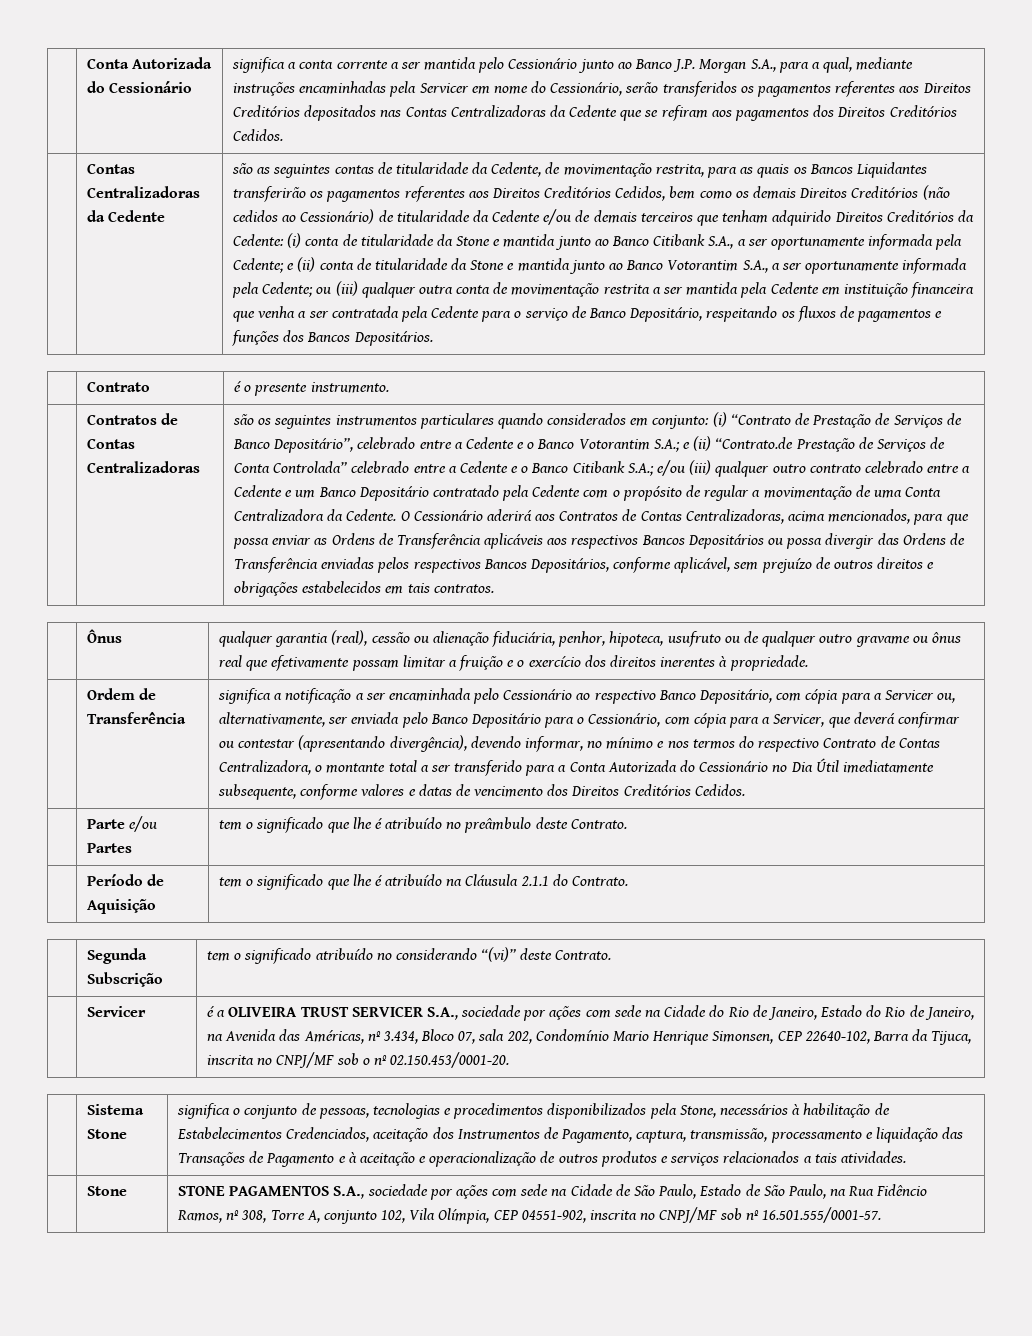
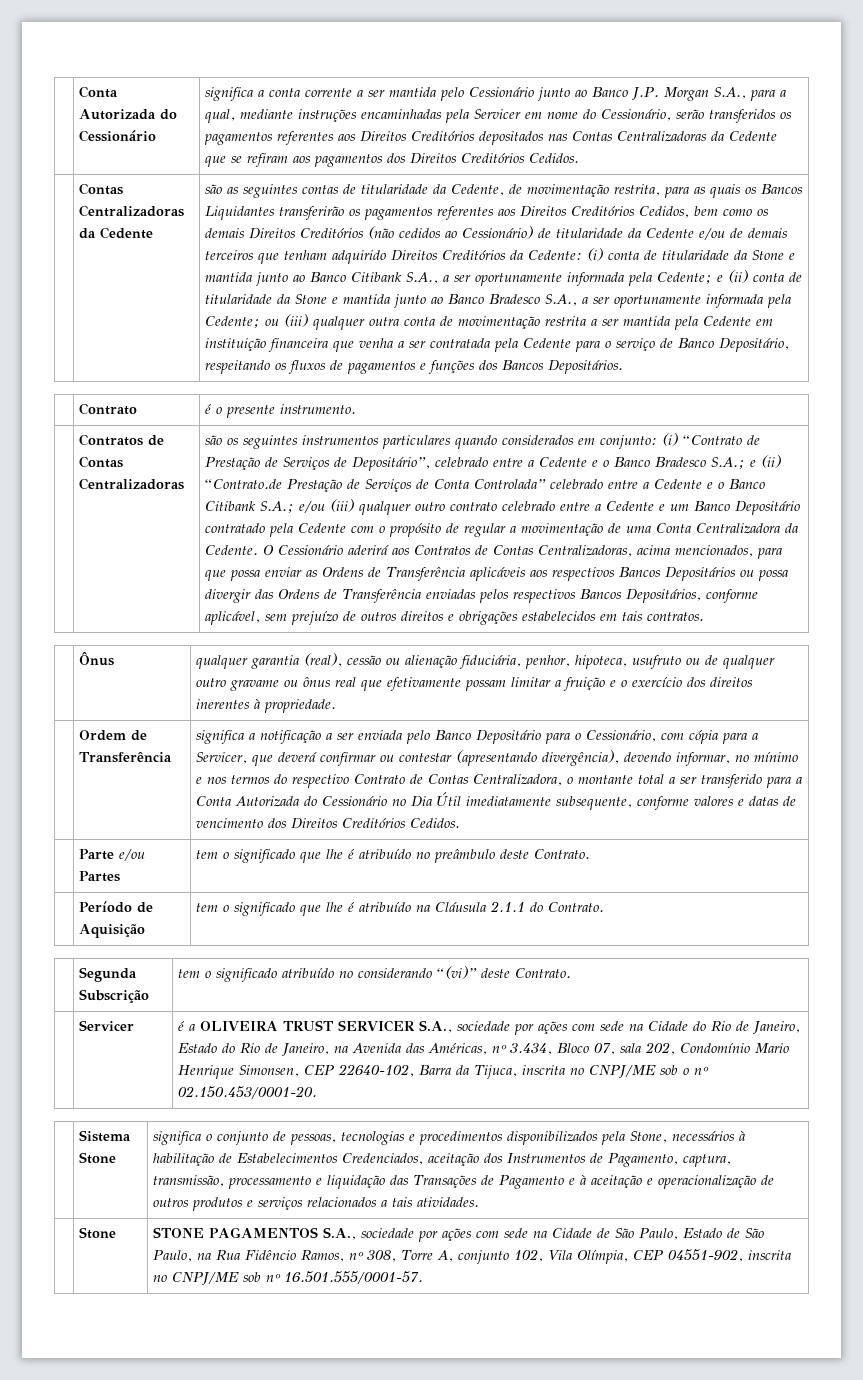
- e (ii) conta de titularidade da Stone e mantida junto ao Banco Votorantim S.A., a ser oportunamente informada pela Cedente;
+ e (ii) conta de titularidade da Stone e mantida junto ao Banco Bradesco S.A., a ser oportunamente informada pela Cedente;
- (i) “Contrato de Prestação de Serviços de Banco Depositário”, celebrado entre a Cedente e o Banco Votorantim S.A.;
+ (i) “Contrato de Prestação de Serviços de Depositário”, celebrado entre a Cedente e o Banco Bradesco S.A.;
- significa a notificação a ser encaminhada pelo Cessionário ao respectivo Banco Depositário, com cópia para a Servicer ou, alternativamente, ser enviada pelo Banco Depositário para o Cessionário, com cópia para a Servicer, que deverá confirmar ou contestar (apresentando divergência), devendo informar, no mínimo e nos termos do respectivo Contrato de Contas Centralizadora, o montante total a ser transferido para a Conta Autorizada do Cessionário no Dia Útil imediatamente subsequente, conforme valores e datas de vencimento dos Direitos Creditórios Cedidos.
+ significa a notificação a ser enviada pelo Banco Depositário para o Cessionário, com cópia para a Servicer, que deverá confirmar ou contestar (apresentando divergência), devendo informar, no mínimo e nos termos do respectivo Contrato de Contas Centralizadora, o montante total a ser transferido para a Conta Autorizada do Cessionário no Dia Útil imediatamente subsequente, conforme valores e datas de vencimento dos Direitos Creditórios Cedidos.
- é a OLIVEIRA TRUST SERVICER S.A., sociedade por ações com sede na Cidade do Rio de Janeiro, Estado do Rio de Janeiro, na Avenida das Américas, nº 3.434, Bloco 07, sala 202, Condomínio Mario Henrique Simonsen, CEP 22640-102, Barra da Tijuca, inscrita no CNPJ/MF sob o nº 02.150.453/0001-20.
+ é a OLIVEIRA TRUST SERVICER S.A., sociedade por ações com sede na Cidade do Rio de Janeiro, Estado do Rio de Janeiro, na Avenida das Américas, nº 3.434, Bloco 07, sala 202, Condomínio Mario Henrique Simonsen, CEP 22640-102, Barra da Tijuca, inscrita no CNPJ/ME sob o nº 02.150.453/0001-20.
- | Stone | STONE PAGAMENTOS S.A., sociedade por ações com sede na Cidade de São Paulo, Estado de São Paulo, na Rua Fidêncio Ramos, nº 308, Torre A, conjunto 102, Vila Olímpia, CEP 04551-902, inscrita no CNPJ/MF sob nº 16.501.555/0001-57.
+ | Stone | STONE PAGAMENTOS S.A., sociedade por ações com sede na Cidade de São Paulo, Estado de São Paulo, na Rua Fidêncio Ramos, nº 308, Torre A, conjunto 102, Vila Olímpia, CEP 04551-902, inscrita no CNPJ/ME sob nº 16.501.555/0001-57.

